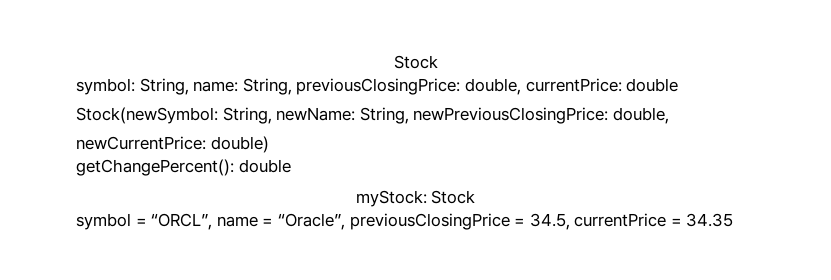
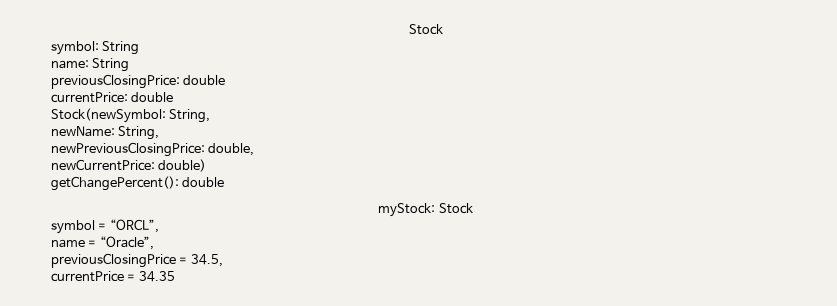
- symbol: String, name: String, previousClosingPrice: double, currentPrice: double
+ symbol: String
+ name: String
+ previousClosingPrice: double
+ currentPrice: double
- Stock(newSymbol: String, newName: String, newPreviousClosingPrice: double,
+ Stock(newSymbol: String,
+ newName: String,
+ newPreviousClosingPrice: double,
- symbol = “ORCL”, name = “Oracle”, previousClosingPrice = 34.5, currentPrice = 34.35
+ symbol = “ORCL”,
+ name = “Oracle”,
+ previousClosingPrice = 34.5,
+ currentPrice = 34.35

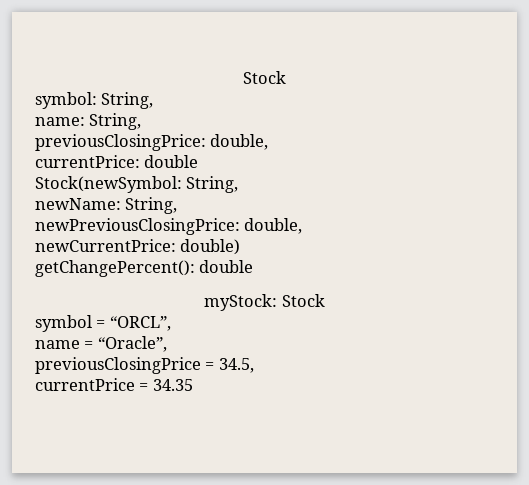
- symbol: String
+ symbol: String,
- name: String
+ name: String,
- previousClosingPrice: double
+ previousClosingPrice: double,

